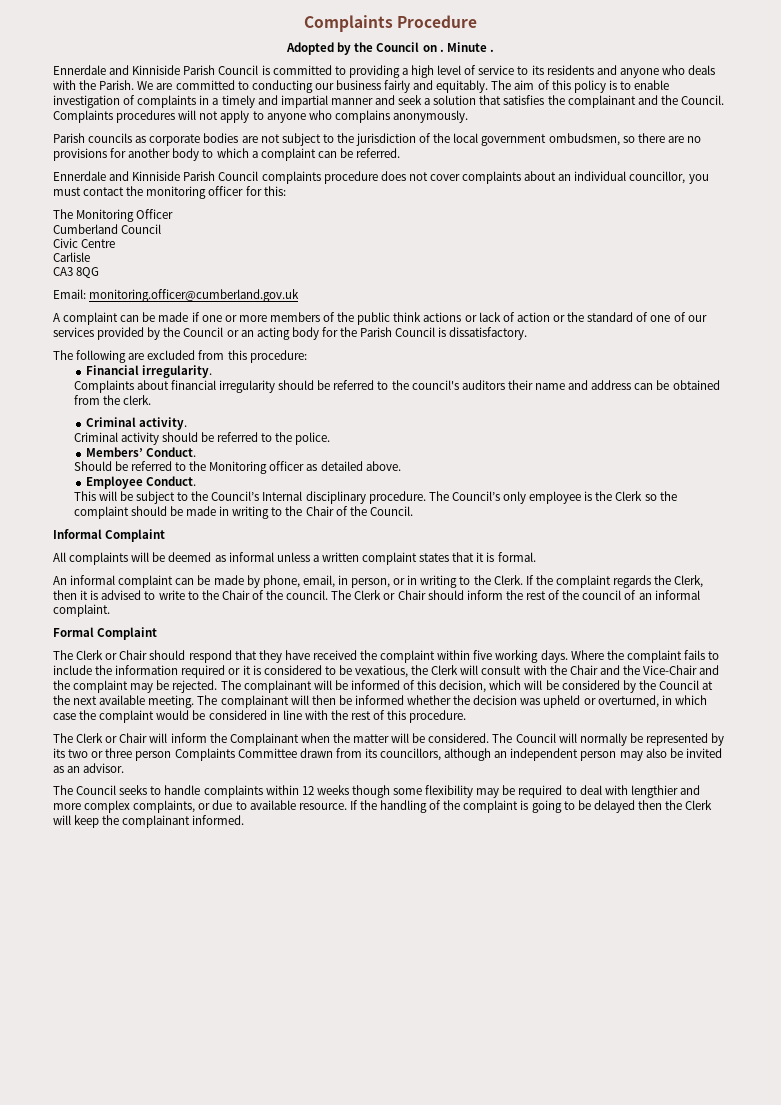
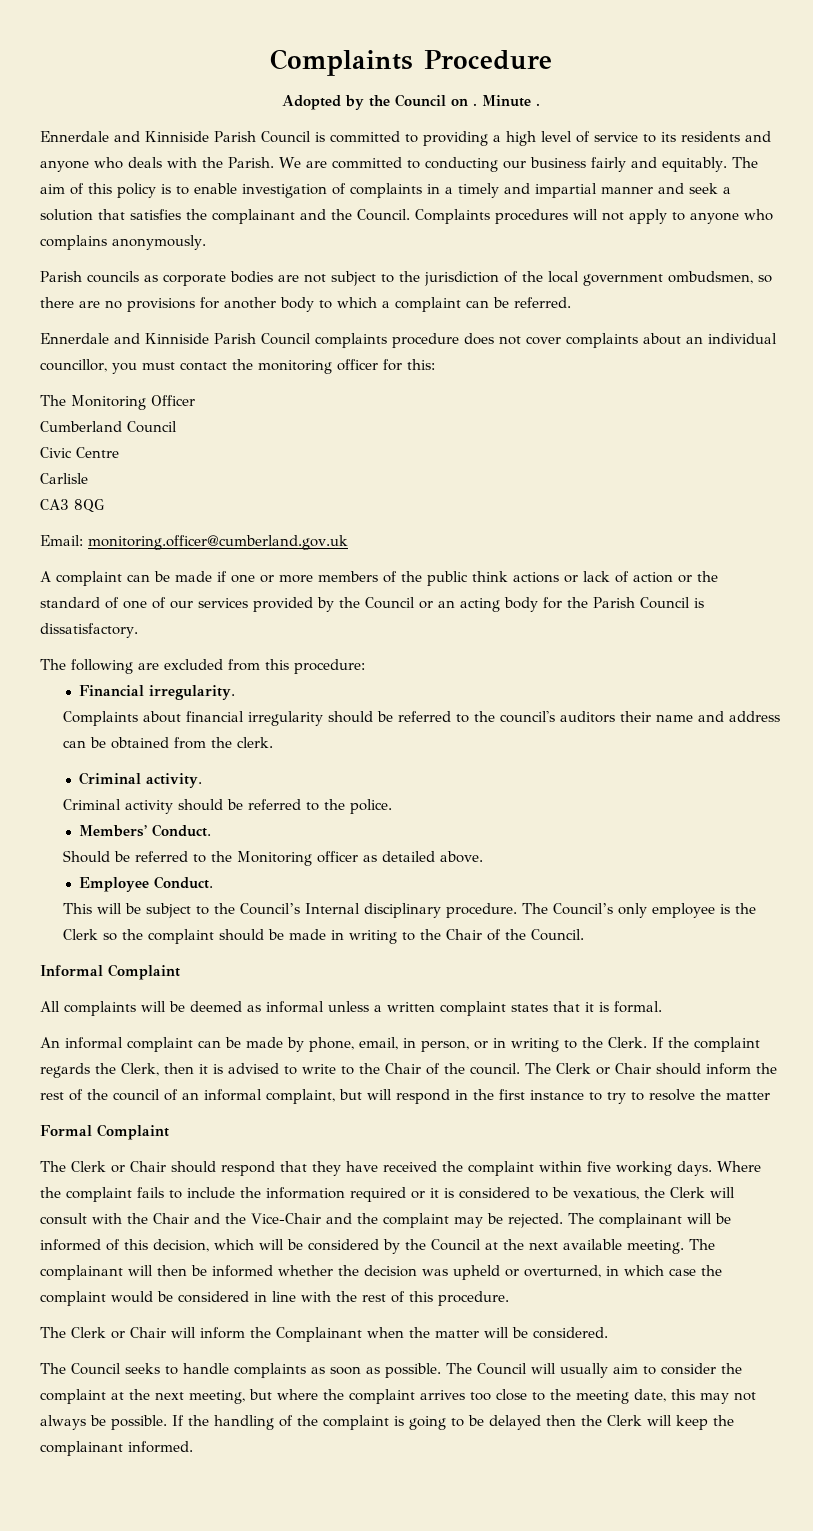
- The Clerk or Chair should inform the rest of the council of an informal complaint.
+ The Clerk or Chair should inform the rest of the council of an informal complaint, but will respond in the first instance to try to resolve the matter
- The Council will normally be represented by its two or three person Complaints Committee drawn from its councillors, although an independent person may also be invited as an advisor.
- The Council seeks to handle complaints within 12 weeks though some flexibility may be required to deal with lengthier and more complex complaints, or due to available resource.
+ The Council seeks to handle complaints as soon as possible. The Council will usually aim to consider the complaint at the next meeting, but where the complaint arrives too close to the meeting date, this may not always be possible.

